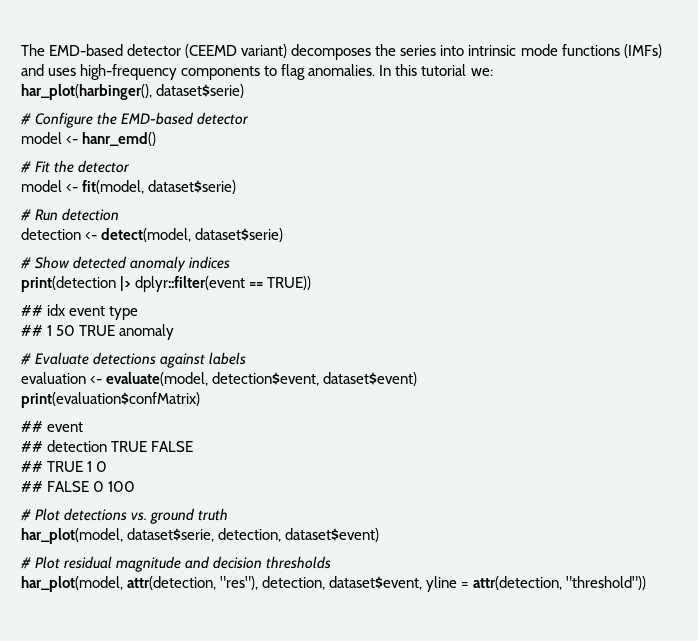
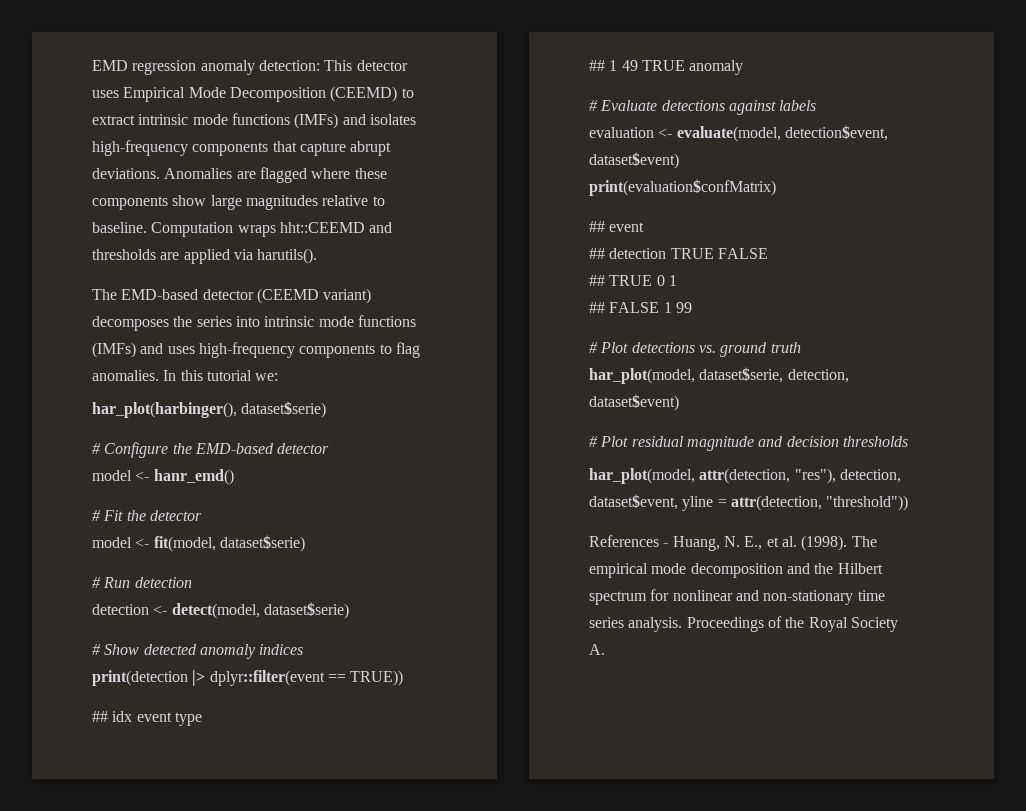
+ EMD regression anomaly detection: This detector uses Empirical Mode Decomposition (CEEMD) to extract intrinsic mode functions (IMFs) and isolates high-frequency components that capture abrupt deviations. Anomalies are flagged where these components show large magnitudes relative to baseline. Computation wraps hht::CEEMD and thresholds are applied via harutils().
- ## 1 50 TRUE anomaly
+ ## 1 49 TRUE anomaly
- ## TRUE 1 0
+ ## TRUE 0 1
- ## FALSE 0 100
+ ## FALSE 1 99
+ References - Huang, N. E., et al. (1998). The empirical mode decomposition and the Hilbert spectrum for nonlinear and non-stationary time series analysis. Proceedings of the Royal Society A.

